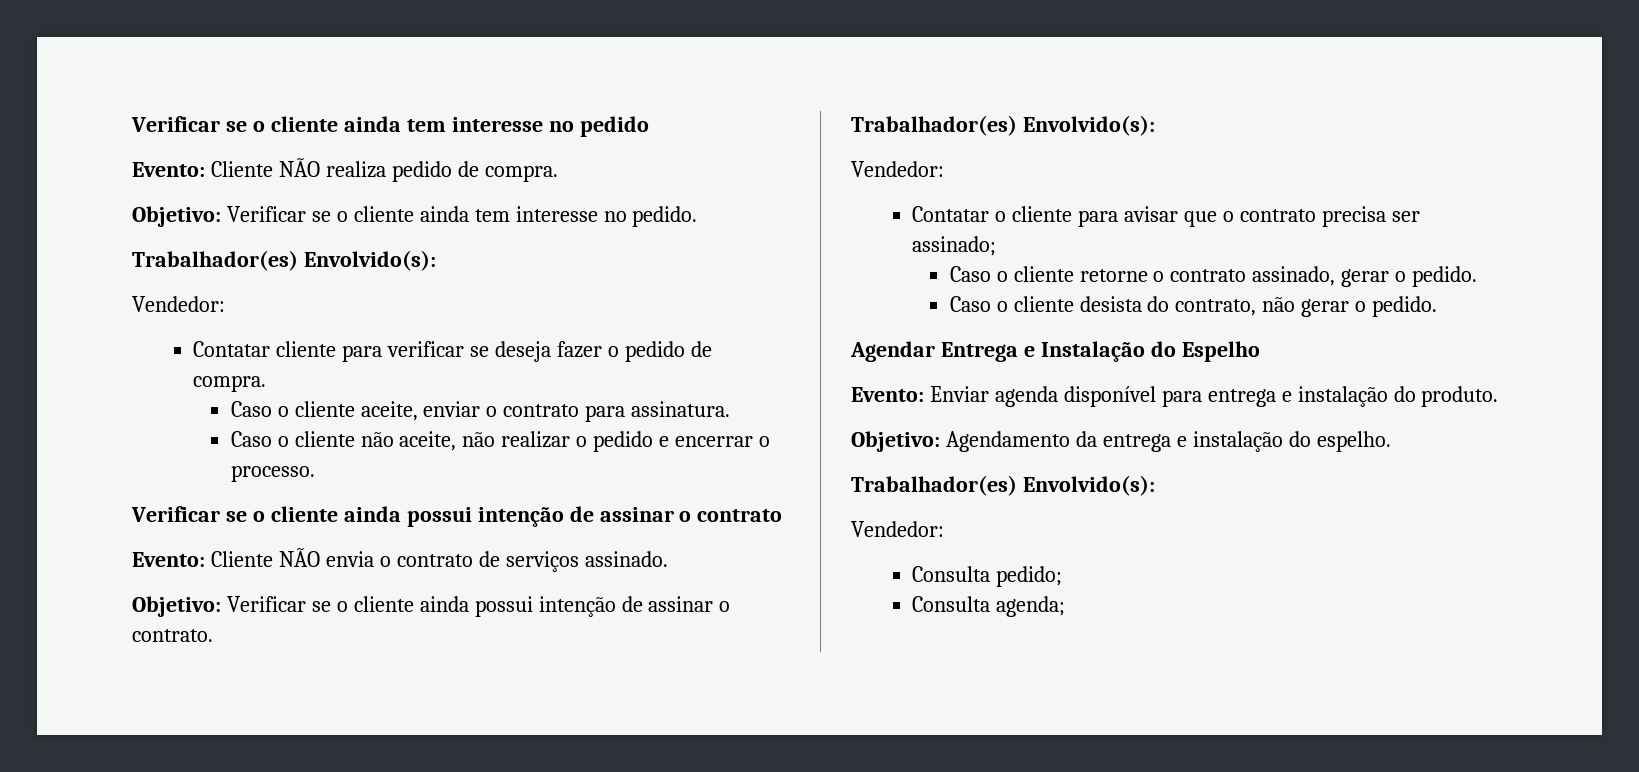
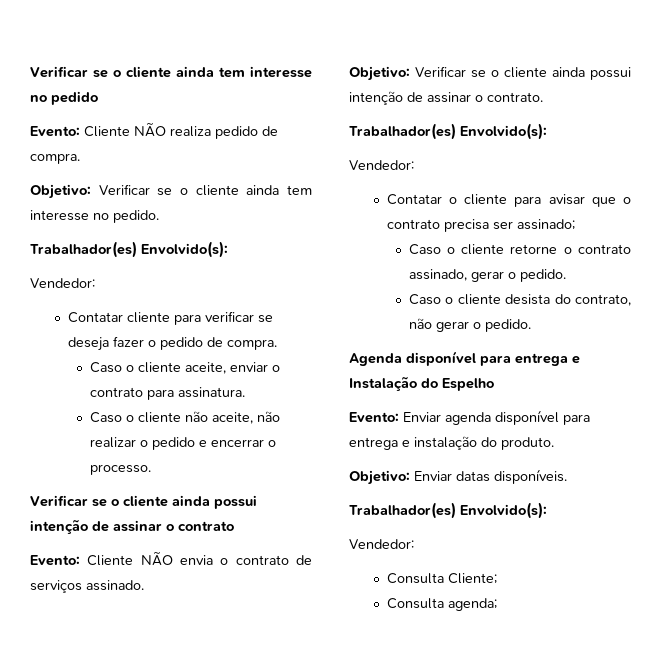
- Agendar Entrega e Instalação do Espelho
+ Agenda disponível para entrega e Instalação do Espelho
- Objetivo: Agendamento da entrega e instalação do espelho.
+ Objetivo: Enviar datas disponíveis.
- Consulta pedido;
+ Consulta Cliente;

